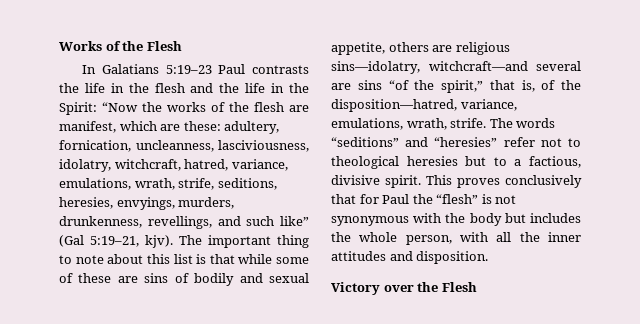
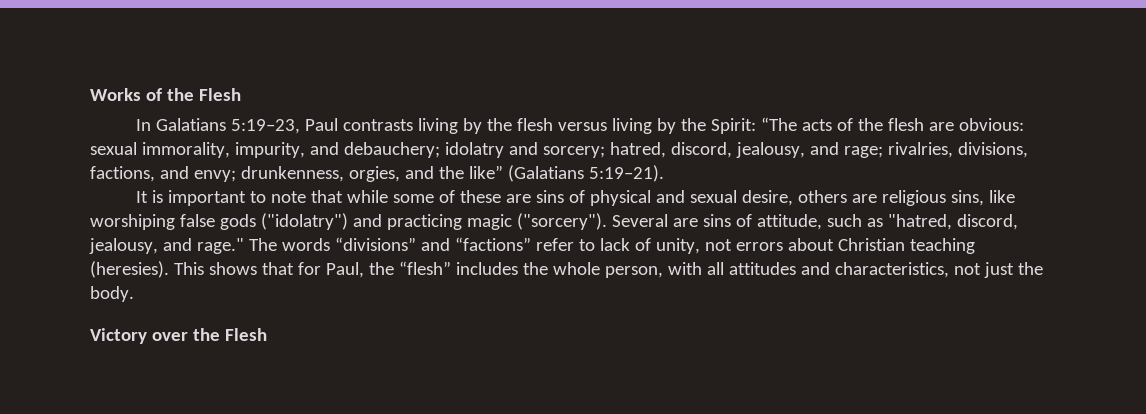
- In Galatians 5:19–23 Paul contrasts the life in the flesh and the life in the Spirit: “Now the works of the flesh are manifest, which are these: adultery, fornication, uncleanness, lasciviousness, idolatry, witchcraft, hatred, variance, emulations, wrath, strife, seditions, heresies, envyings, murders, drunkenness, revellings, and such like” (Gal 5:19–21, kjv). The important thing to note about this list is that while some of these are sins of bodily and sexual appetite, others are religious sins—idolatry, witchcraft—and several are sins “of the spirit,” that is, of the disposition—hatred, variance, emulations, wrath, strife. The words “seditions” and “heresies” refer not to theological heresies but to a factious, divisive spirit. This proves conclusively that for Paul the “flesh” is not synonymous with the body but includes the whole person, with all the inner attitudes and disposition.
+ In Galatians 5:19–23, Paul contrasts living by the flesh versus living by the Spirit: “The acts of the flesh are obvious: sexual immorality, impurity, and debauchery; idolatry and sorcery; hatred, discord, jealousy, and rage; rivalries, divisions, factions, and envy; drunkenness, orgies, and the like” (Galatians 5:19–21).
+ It is important to note that while some of these are sins of physical and sexual desire, others are religious sins, like worshiping false gods ("idolatry") and practicing magic ("sorcery"). Several are sins of attitude, such as "hatred, discord, jealousy, and rage." The words “divisions” and “factions” refer to lack of unity, not errors about Christian teaching (heresies). This shows that for Paul, the “flesh” includes the whole person, with all attitudes and characteristics, not just the body.

